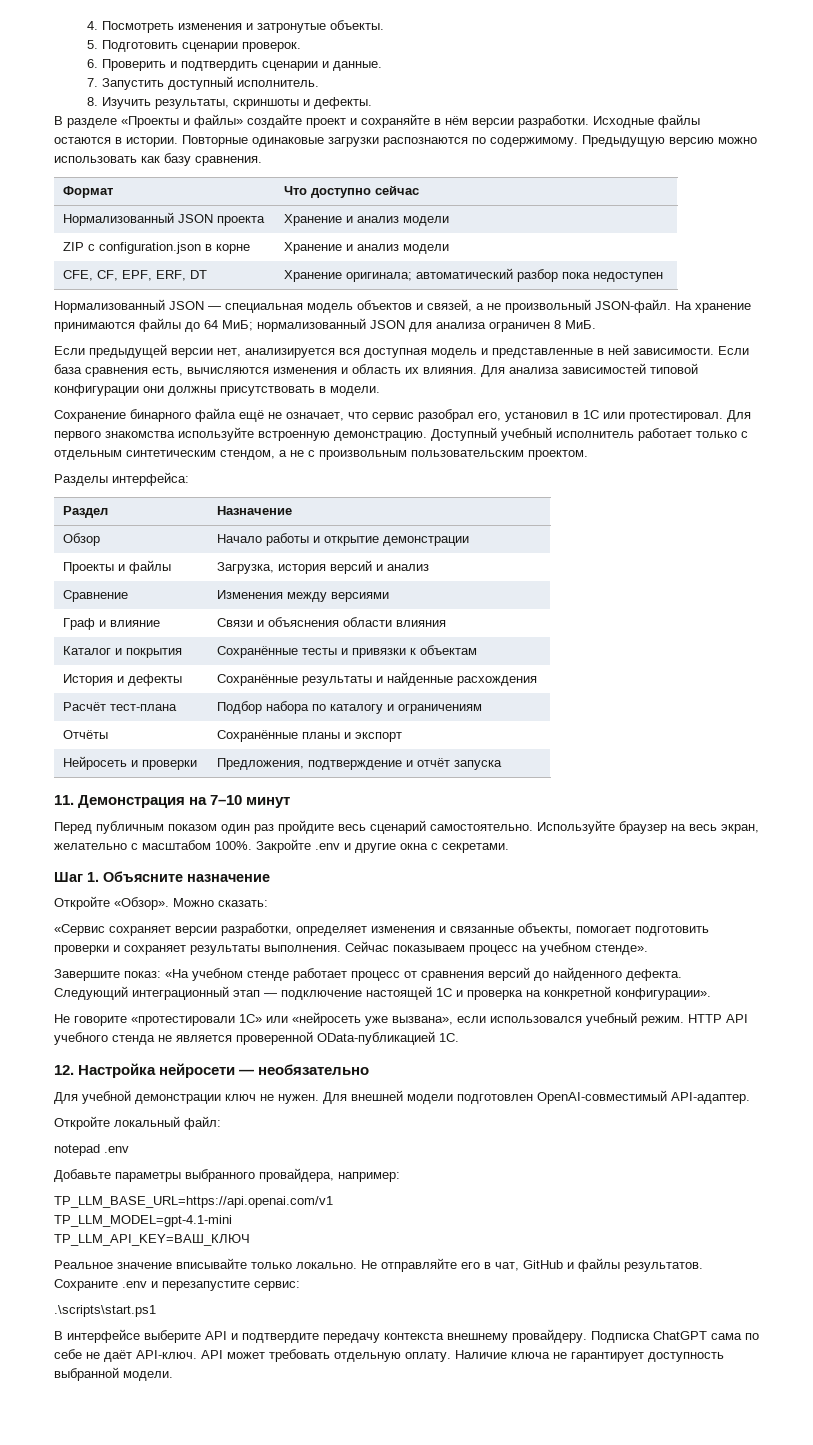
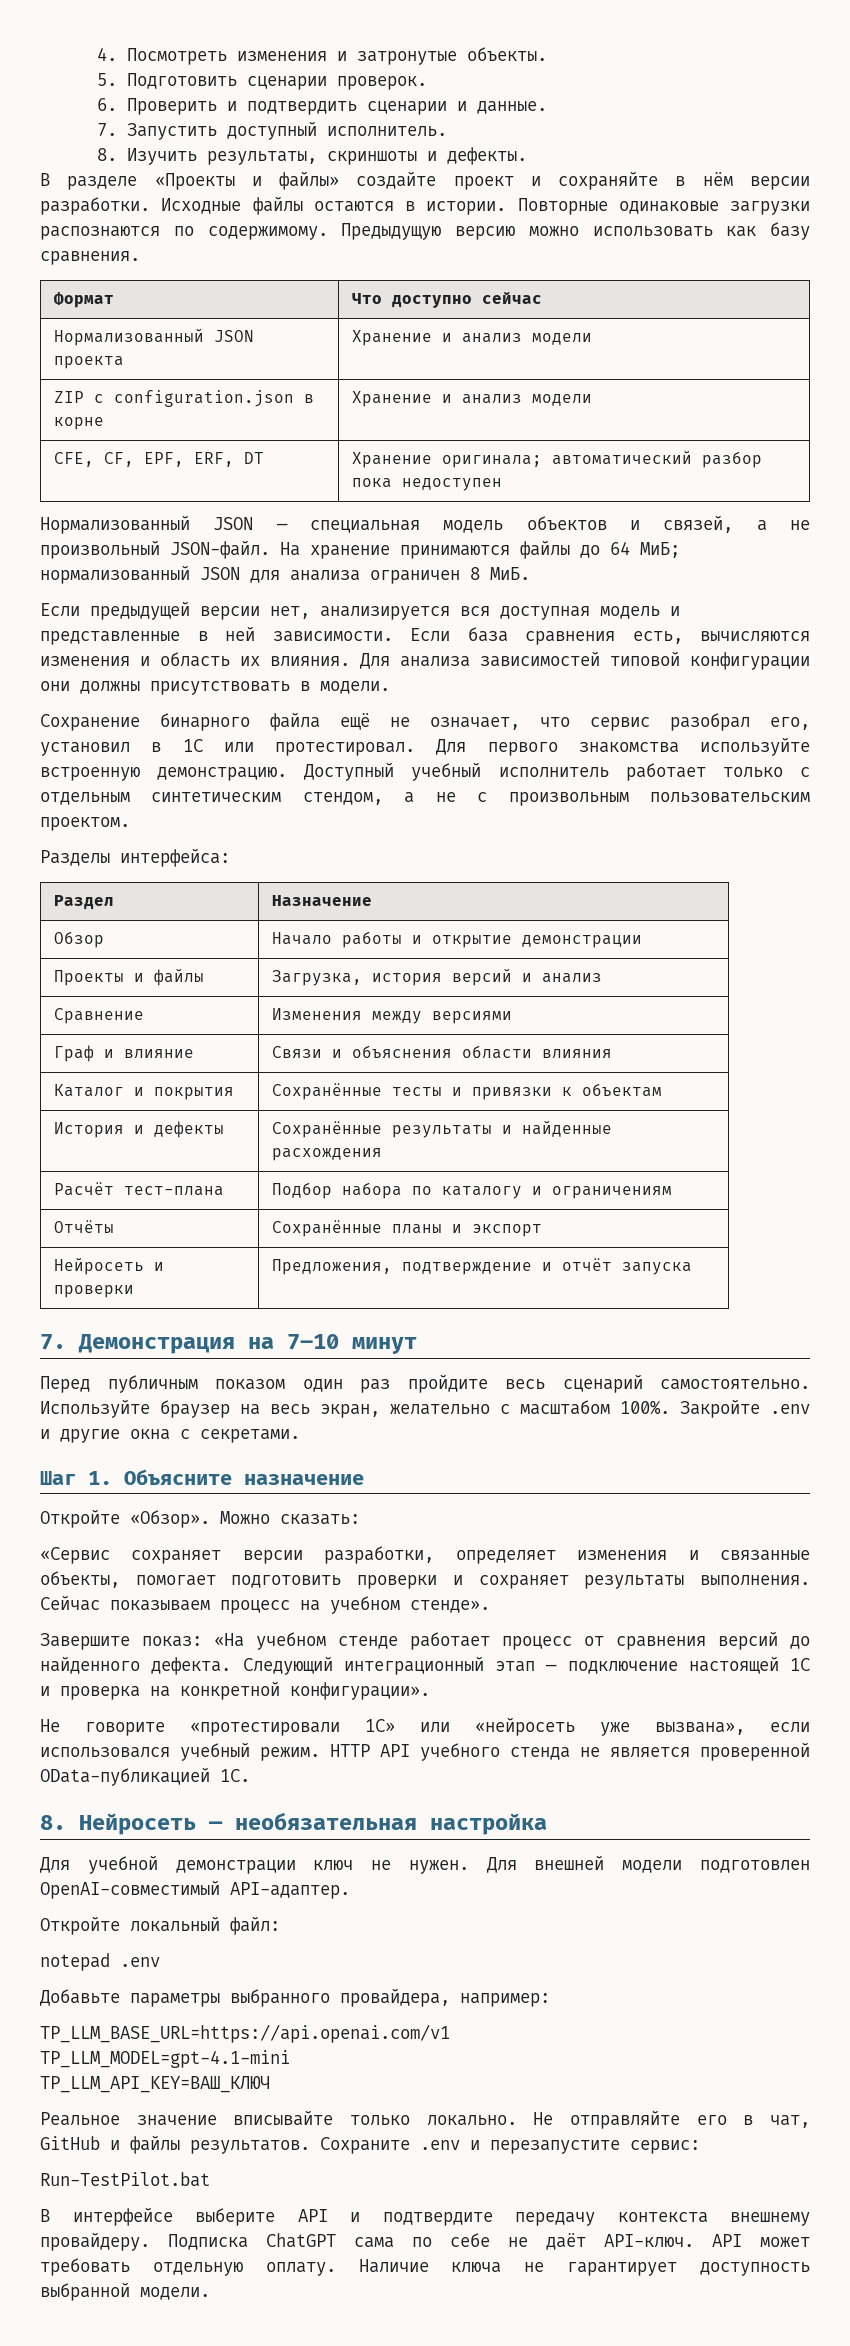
- 11. Демонстрация на 7–10 минут
+ 7. Демонстрация на 7–10 минут
- 12. Настройка нейросети — необязательно
+ 8. Нейросеть — необязательная настройка
- .\scripts\start.ps1
+ Run-TestPilot.bat

